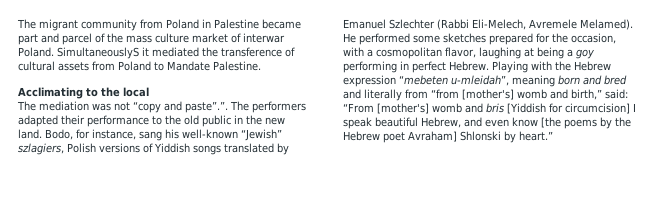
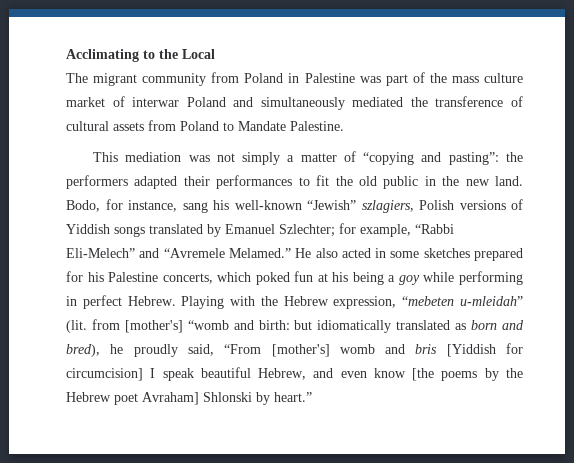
+ Acclimating to the Local
- The migrant community from Poland in Palestine became part and parcel of the mass culture market of interwar Poland. SimultaneouslyS it mediated the transference of cultural assets from Poland to Mandate Palestine.
+ The migrant community from Poland in Palestine was part of the mass culture market of interwar Poland and simultaneously mediated the transference of cultural assets from Poland to Mandate Palestine.
- Acclimating to the local
- The mediation was not “copy and paste”.”. The performers adapted their performance to the old public in the new land.
+ This mediation was not simply a matter of “copying and pasting”: the performers adapted their performances to fit the old public in the new land.
- Bodo, for instance, sang his well-known “Jewish” szlagiers, Polish versions of Yiddish songs translated by Emanuel Szlechter (Rabbi Eli-Melech, Avremele Melamed). He performed some sketches prepared for the occasion, with a cosmopolitan flavor, laughing at being a goy performing in perfect Hebrew.
+ Bodo, for instance, sang his well-known “Jewish” szlagiers, Polish versions of Yiddish songs translated by Emanuel Szlechter; for example, “Rabbi Eli-Melech” and “Avremele Melamed.” He also acted in some sketches prepared for his Palestine concerts, which poked fun at his being a goy while performing in perfect Hebrew.
- Playing with the Hebrew expression “mebeten u-mleidah”, meaning born and bred and literally from “from [mother's] womb and birth,” said: “From [mother's] womb and bris [Yiddish for circumcision] I speak beautiful Hebrew, and even know [the poems by the Hebrew poet Avraham] Shlonski by heart.”
+ Playing with the Hebrew expression, “mebeten u-mleidah” (lit. from [mother's] “womb and birth: but idiomatically translated as born and bred), he proudly said, “From [mother's] womb and bris [Yiddish for circumcision] I speak beautiful Hebrew, and even know [the poems by the Hebrew poet Avraham] Shlonski by heart.”

